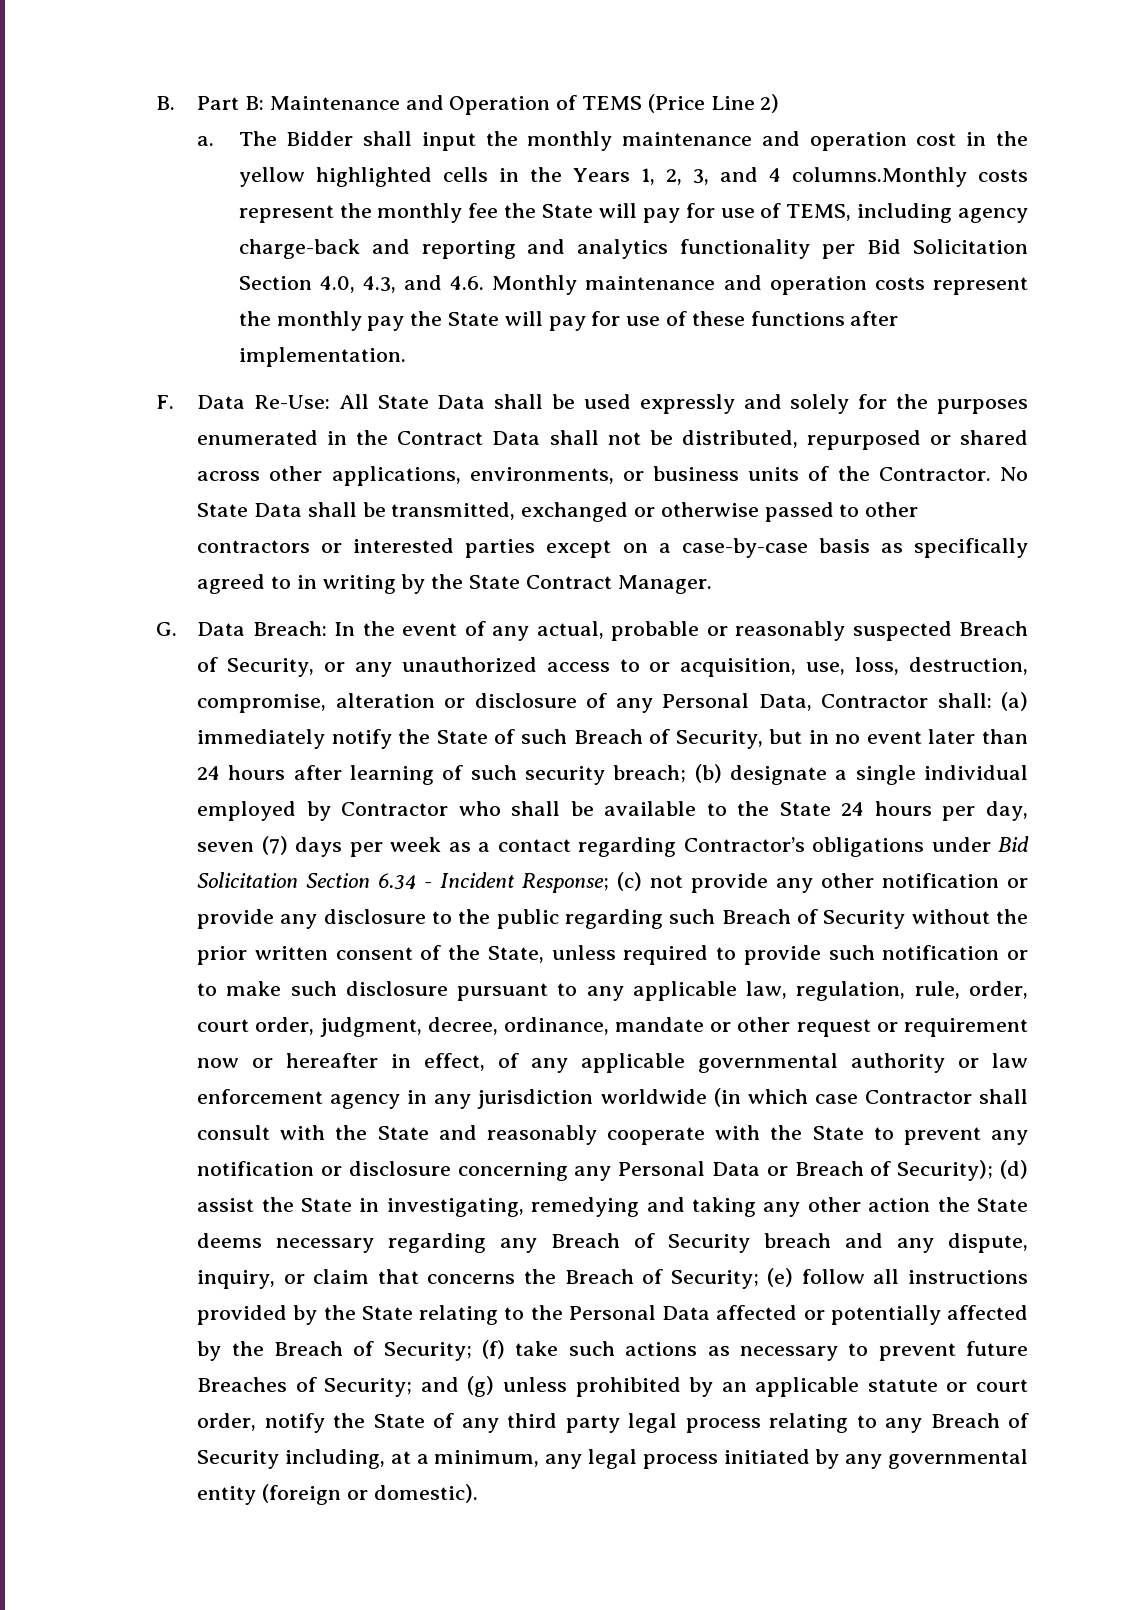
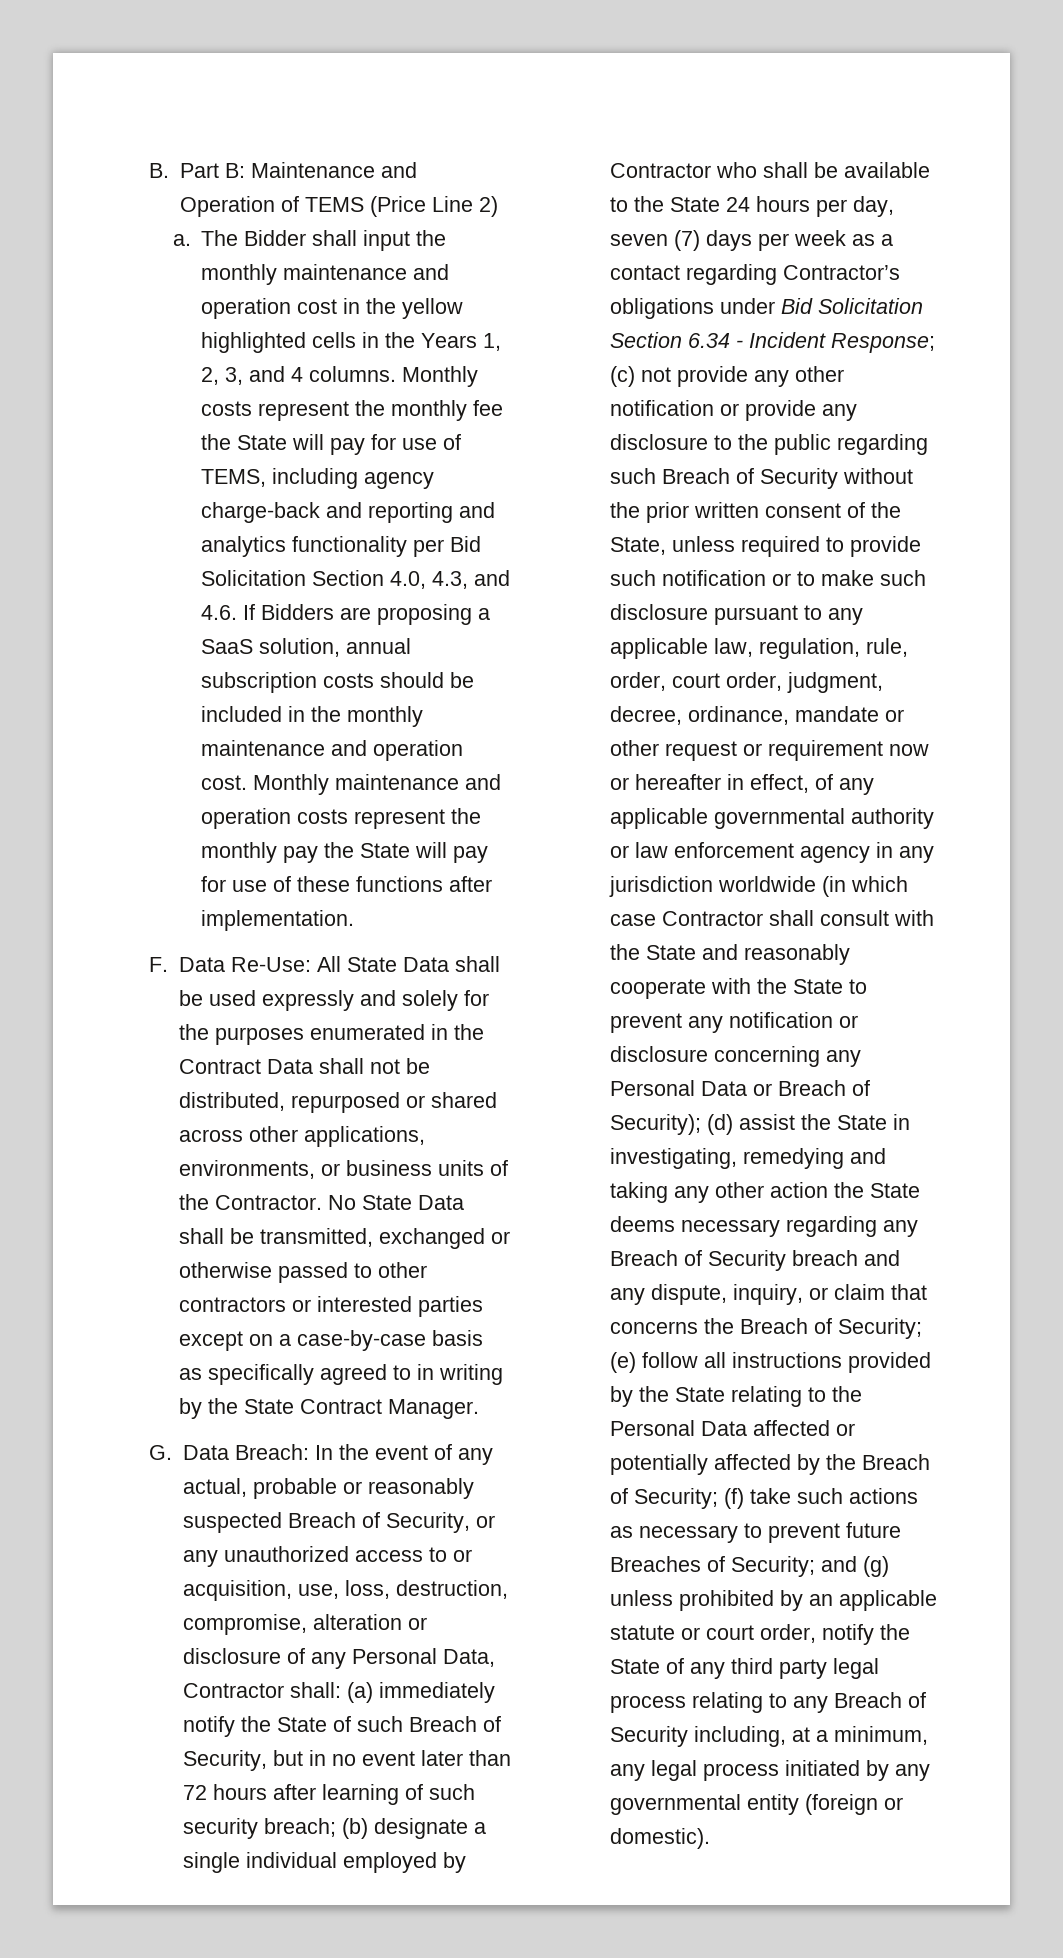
- The Bidder shall input the monthly maintenance and operation cost in the yellow highlighted cells in the Years 1, 2, 3, and 4 columns.Monthly costs represent the monthly fee the State will pay for use of TEMS, including agency charge-back and reporting and analytics functionality per Bid Solicitation Section 4.0, 4.3, and 4.6. Monthly maintenance and operation costs represent the monthly pay the State will pay for use of these functions after implementation.
+ The Bidder shall input the monthly maintenance and operation cost in the yellow highlighted cells in the Years 1, 2, 3, and 4 columns. Monthly costs represent the monthly fee the State will pay for use of TEMS, including agency charge-back and reporting and analytics functionality per Bid Solicitation Section 4.0, 4.3, and 4.6. If Bidders are proposing a SaaS solution, annual subscription costs should be included in the monthly maintenance and operation cost. Monthly maintenance and operation costs represent the monthly pay the State will pay for use of these functions after implementation.
- (a) immediately notify the State of such Breach of Security, but in no event later than 24 hours after learning of such security breach;
+ (a) immediately notify the State of such Breach of Security, but in no event later than 72 hours after learning of such security breach;

